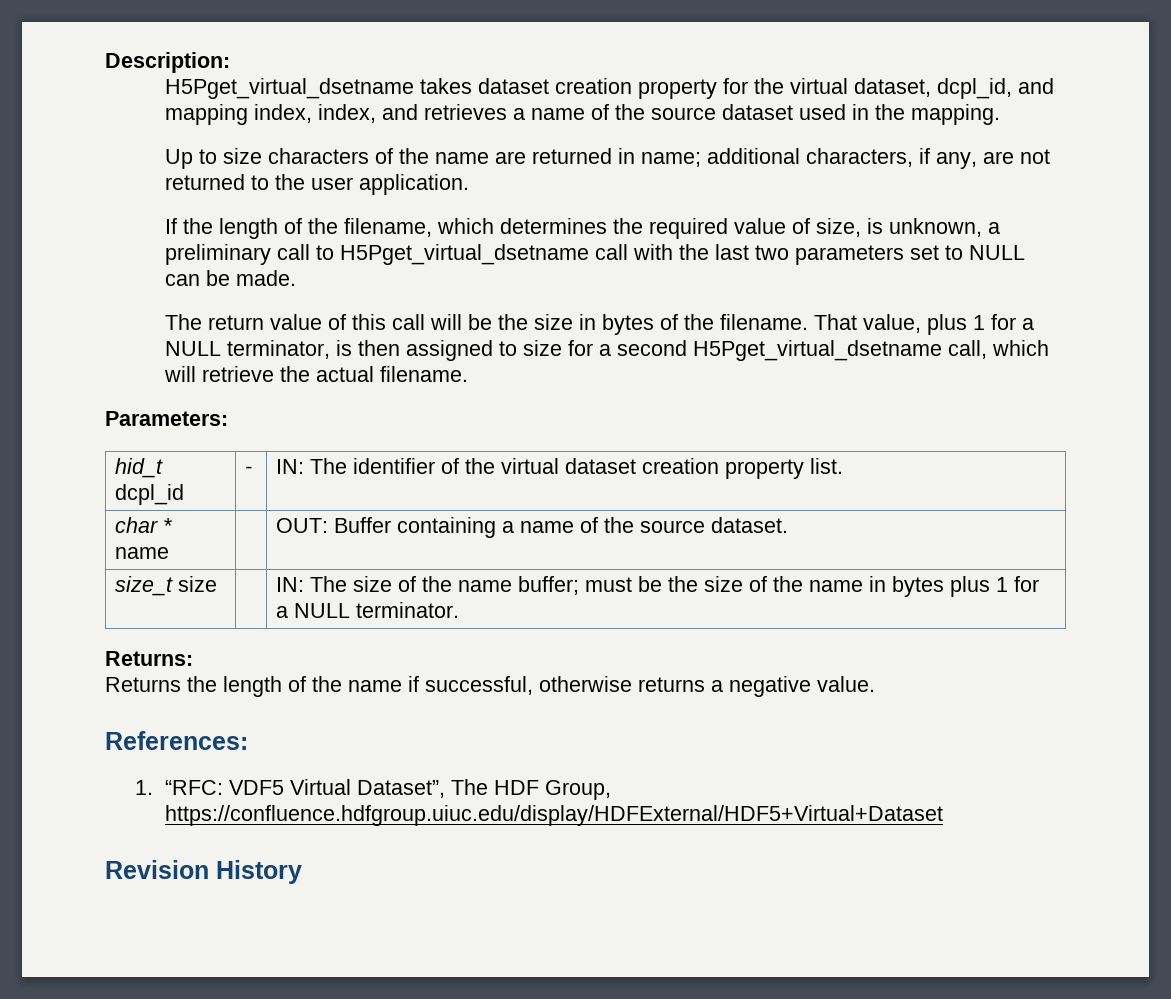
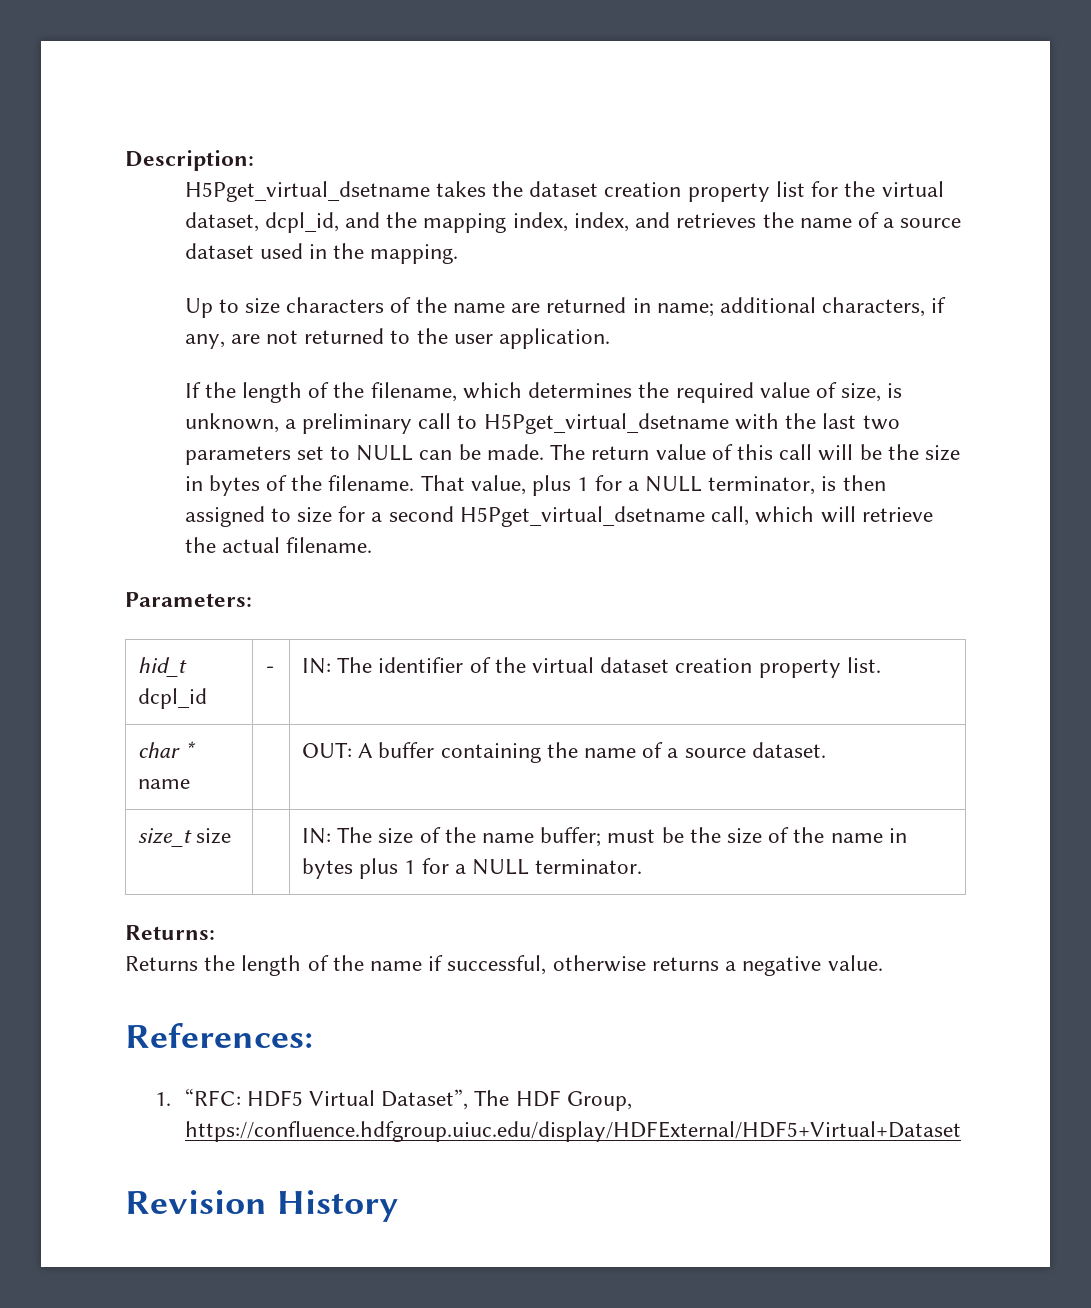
- H5Pget_virtual_dsetname takes dataset creation property for the virtual dataset, dcpl_id, and mapping index, index, and retrieves a name of the source dataset used in the mapping.
+ H5Pget_virtual_dsetname takes the dataset creation property list for the virtual dataset, dcpl_id, and the mapping index, index, and retrieves the name of a source dataset used in the mapping.
- If the length of the filename, which determines the required value of size, is unknown, a preliminary call to H5Pget_virtual_dsetname call with the last two parameters set to NULL can be made.
- The return value of this call will be the size in bytes of the filename.
+ If the length of the filename, which determines the required value of size, is unknown, a preliminary call to H5Pget_virtual_dsetname with the last two parameters set to NULL can be made. The return value of this call will be the size in bytes of the filename.
- char * name | | OUT: Buffer containing a name of the source dataset.
+ char * name | | OUT: A buffer containing the name of a source dataset.
- 1. “RFC: VDF5 Virtual Dataset”, The HDF Group, https://confluence.hdfgroup.uiuc.edu/display/HDFExternal/HDF5+Virtual+Dataset
+ 1. “RFC: HDF5 Virtual Dataset”, The HDF Group, https://confluence.hdfgroup.uiuc.edu/display/HDFExternal/HDF5+Virtual+Dataset

